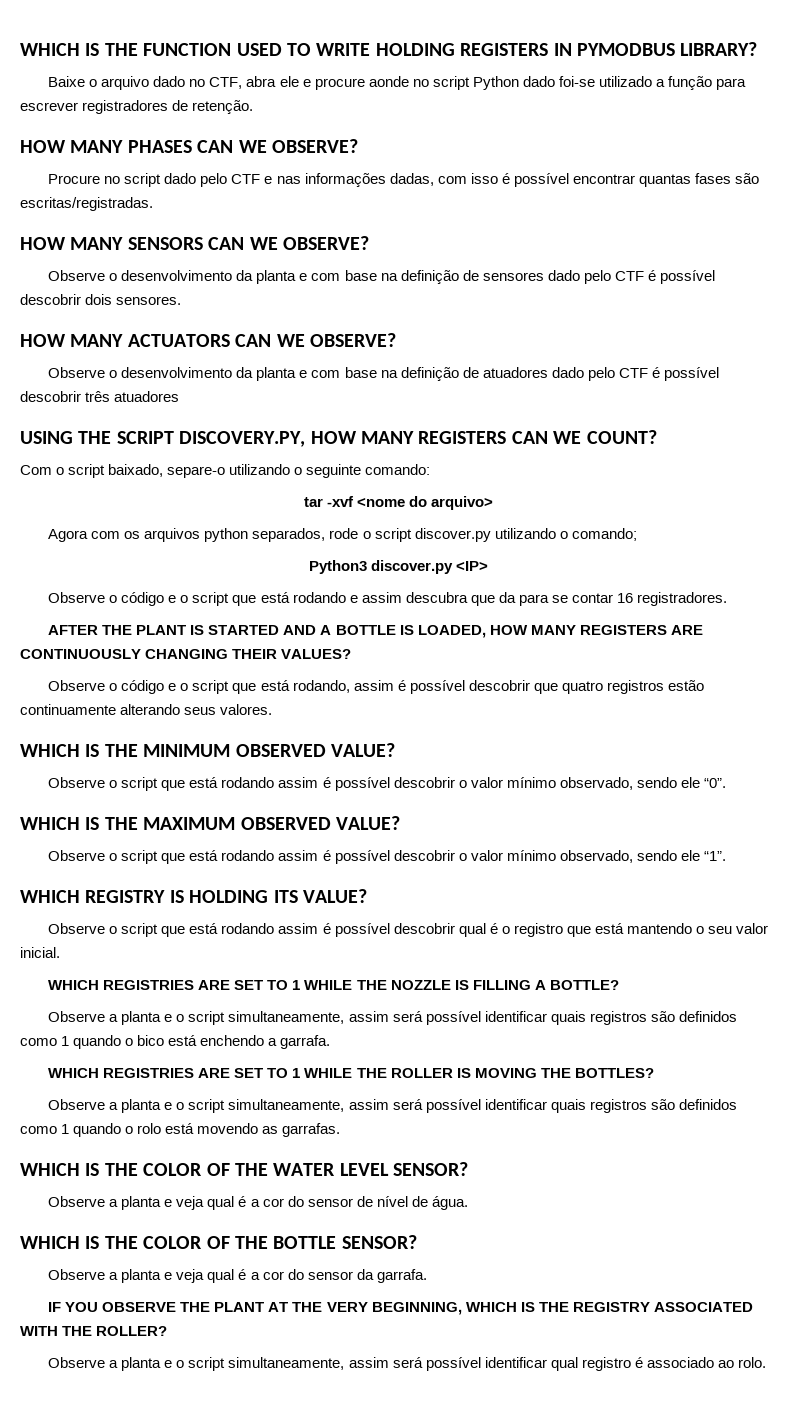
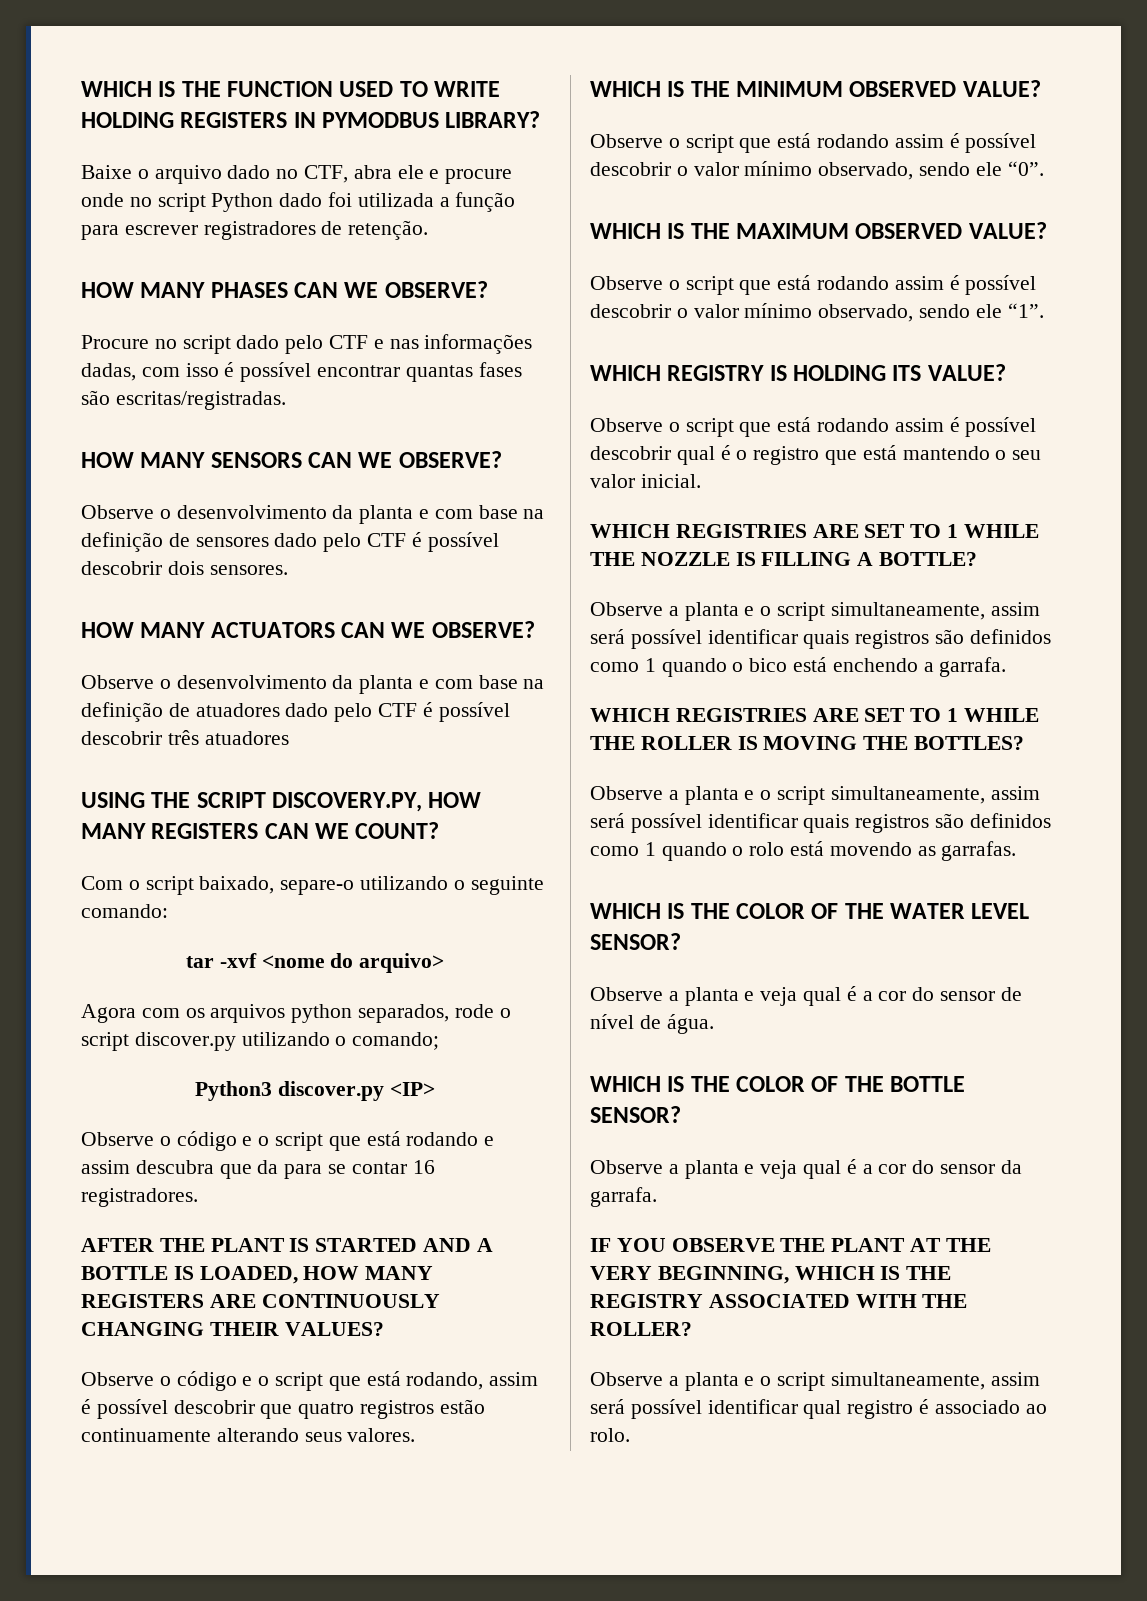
- Baixe o arquivo dado no CTF, abra ele e procure aonde no script Python dado foi-se utilizado a função para escrever registradores de retenção.
+ Baixe o arquivo dado no CTF, abra ele e procure onde no script Python dado foi utilizada a função para escrever registradores de retenção.

